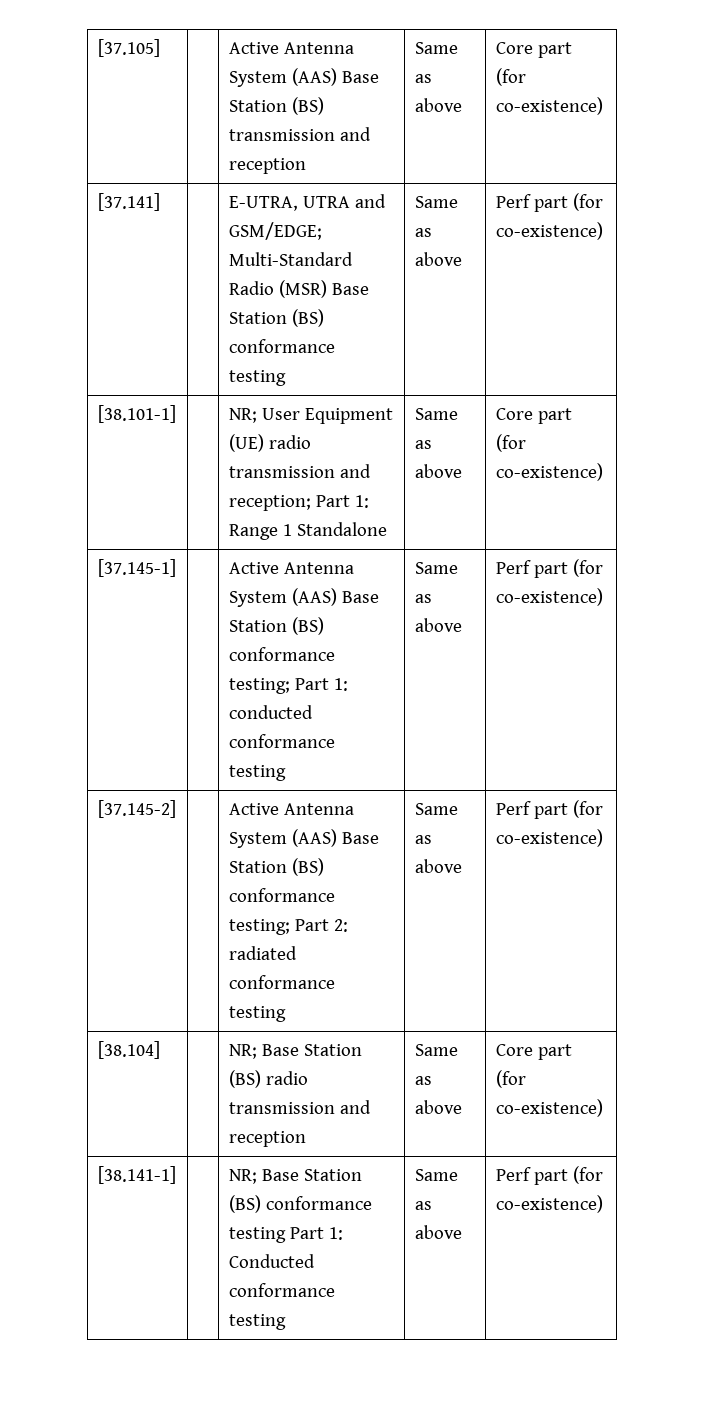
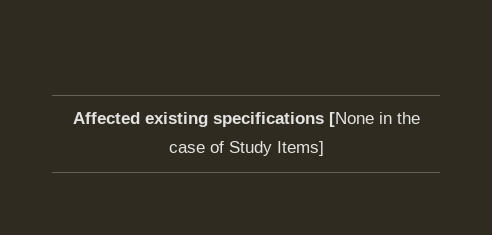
- [37.105] | | Active Antenna System (AAS) Base Station (BS) transmission and reception | Same as above | Core part (for co-existence)
- [37.141] | | E-UTRA, UTRA and GSM/EDGE; Multi-Standard Radio (MSR) Base Station (BS) conformance testing | Same as above | Perf part (for co-existence)
- [38.101-1] | | NR; User Equipment (UE) radio transmission and reception; Part 1: Range 1 Standalone | Same as above | Core part (for co-existence)
- [37.145-1] | | Active Antenna System (AAS) Base Station (BS) conformance testing; Part 1: conducted conformance testing | Same as above | Perf part (for co-existence)
- [37.145-2] | | Active Antenna System (AAS) Base Station (BS) conformance testing; Part 2: radiated conformance testing | Same as above | Perf part (for co-existence)
- [38.104] | | NR; Base Station (BS) radio transmission and reception | Same as above | Core part (for co-existence)
- [38.141-1] | | NR; Base Station (BS) conformance testing Part 1: Conducted conformance testing | Same as above | Perf part (for co-existence)
+ Affected existing specifications [None in the case of Study Items]

